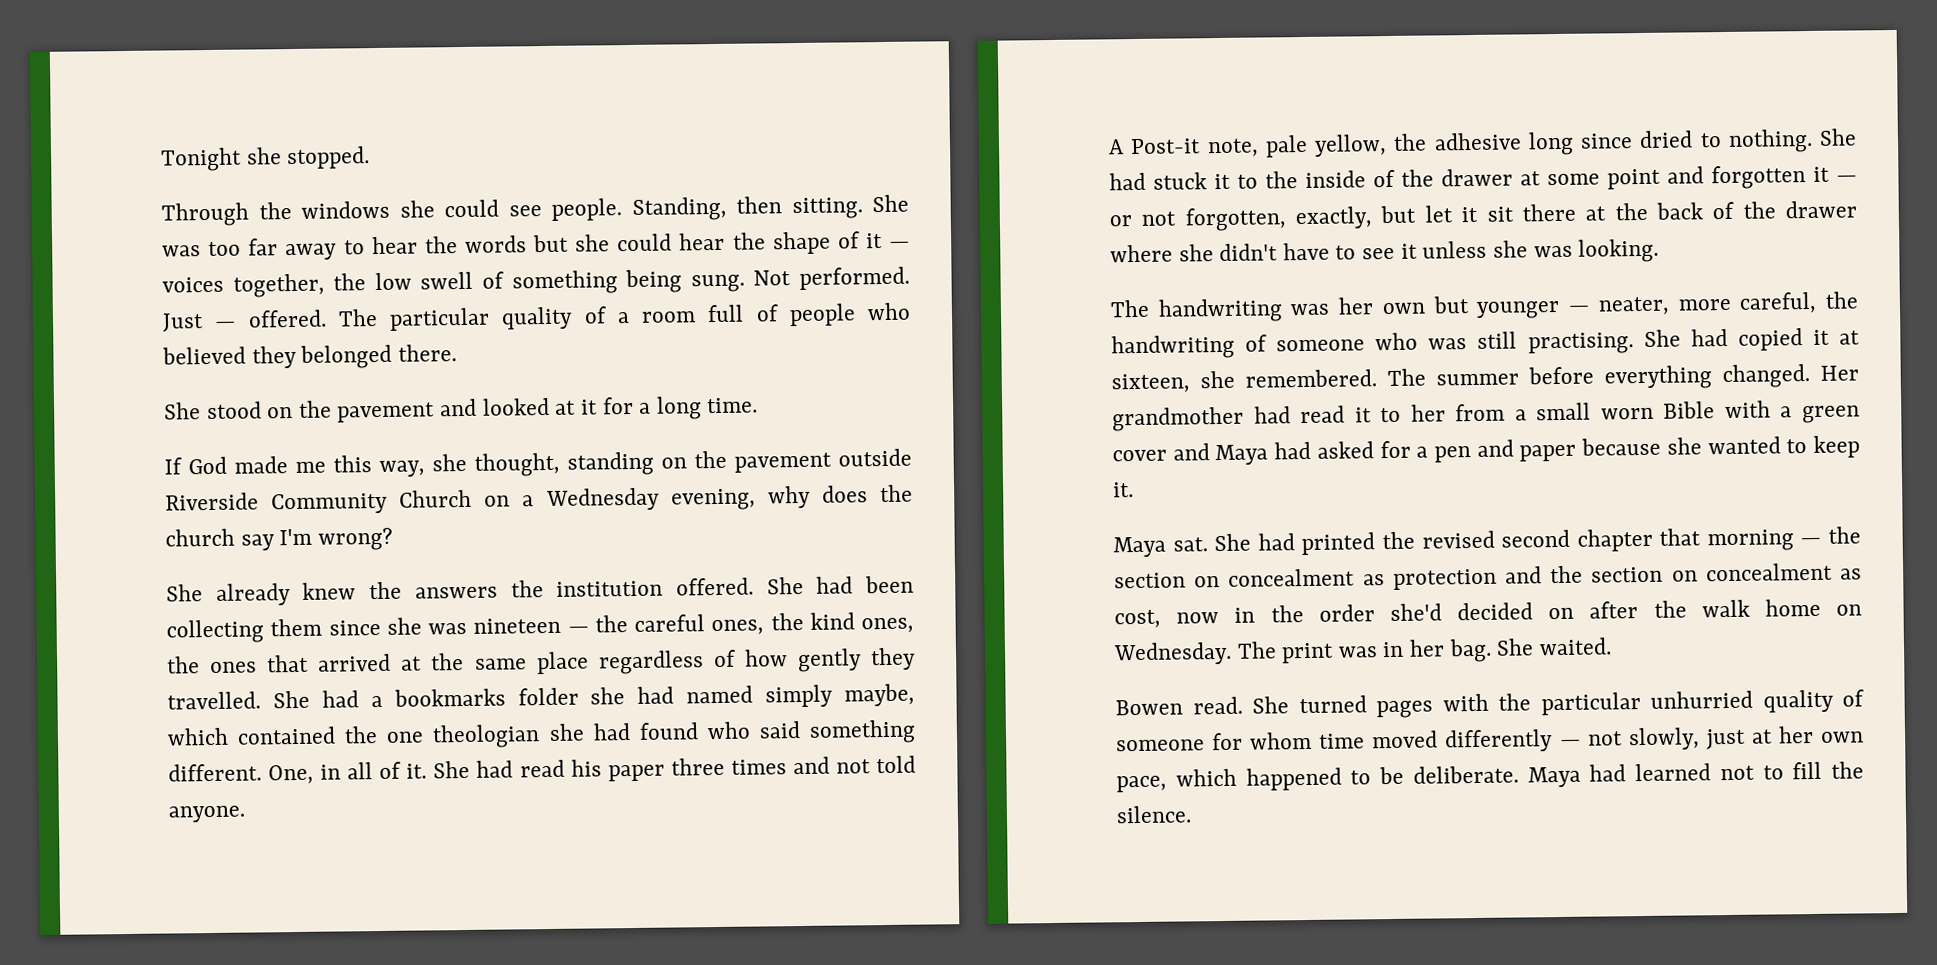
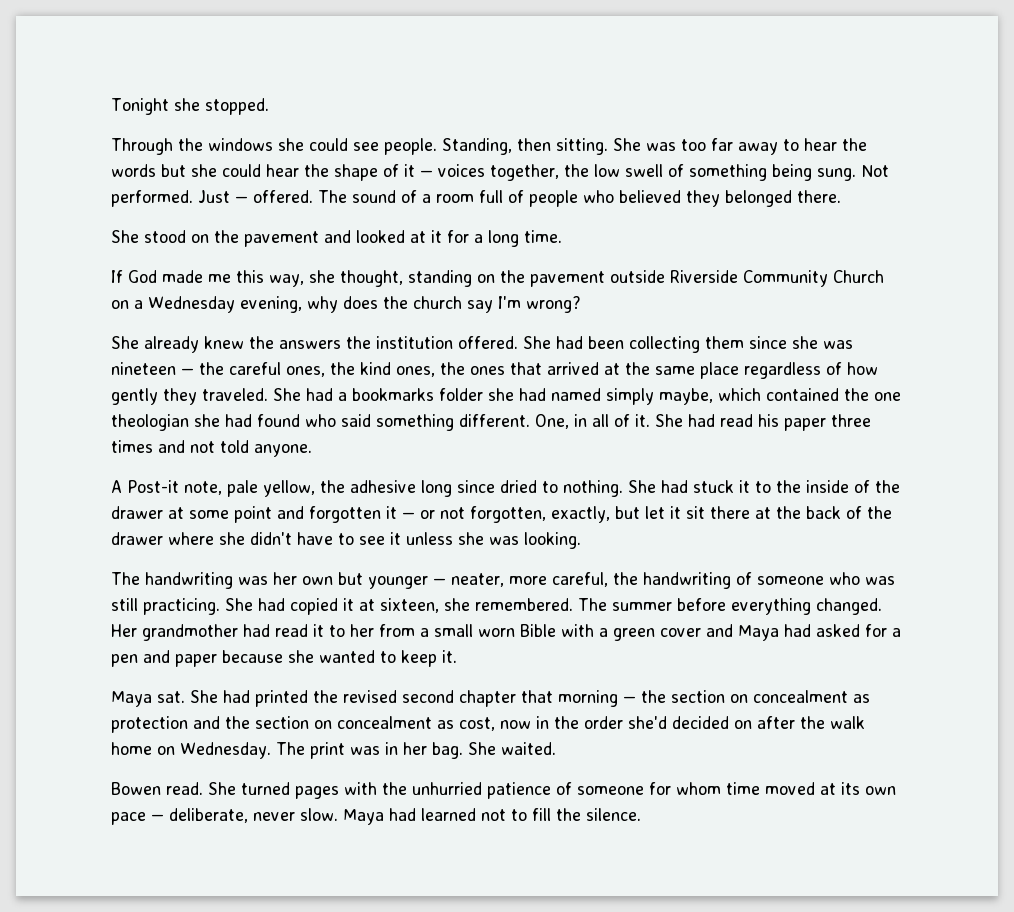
- The particular quality of a room full of people who believed they belonged there.
+ The sound of a room full of people who believed they belonged there.
- She had been collecting them since she was nineteen — the careful ones, the kind ones, the ones that arrived at the same place regardless of how gently they travelled.
+ She had been collecting them since she was nineteen — the careful ones, the kind ones, the ones that arrived at the same place regardless of how gently they traveled.
- The handwriting was her own but younger — neater, more careful, the handwriting of someone who was still practising.
+ The handwriting was her own but younger — neater, more careful, the handwriting of someone who was still practicing.
- She turned pages with the particular unhurried quality of someone for whom time moved differently — not slowly, just at her own pace, which happened to be deliberate.
+ She turned pages with the unhurried patience of someone for whom time moved at its own pace — deliberate, never slow.

